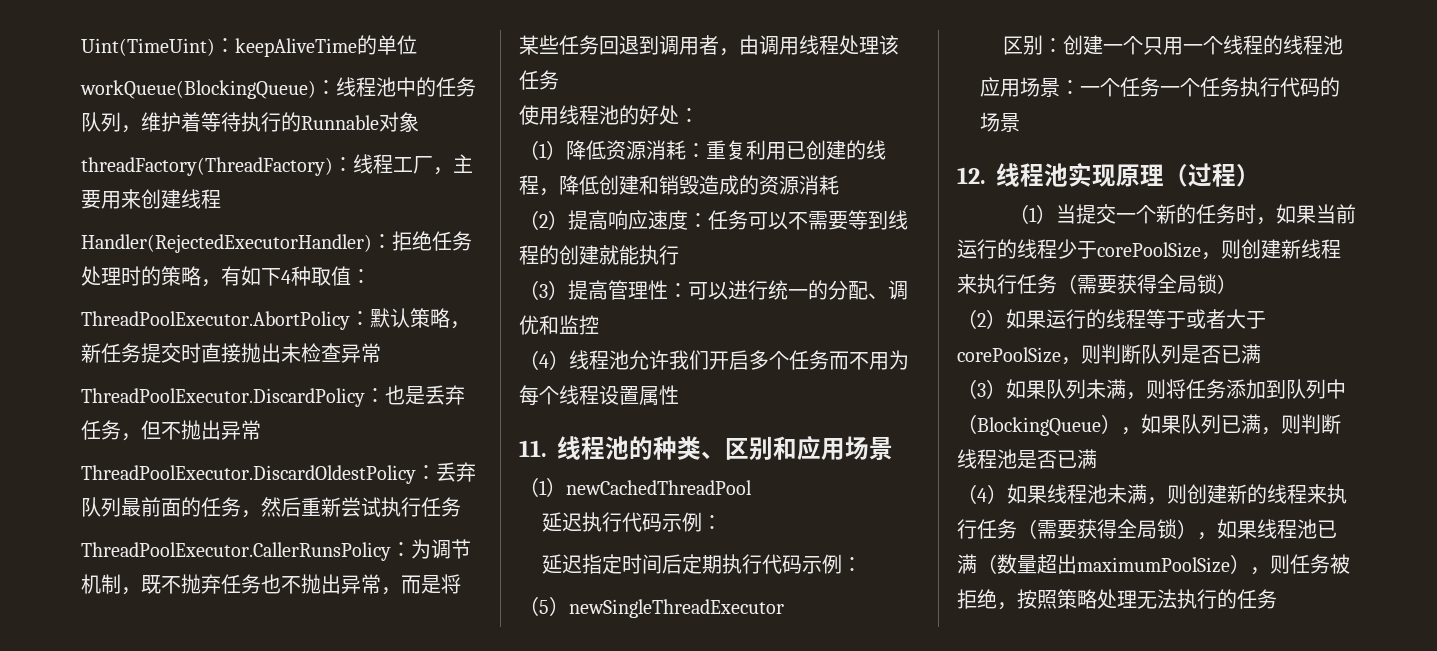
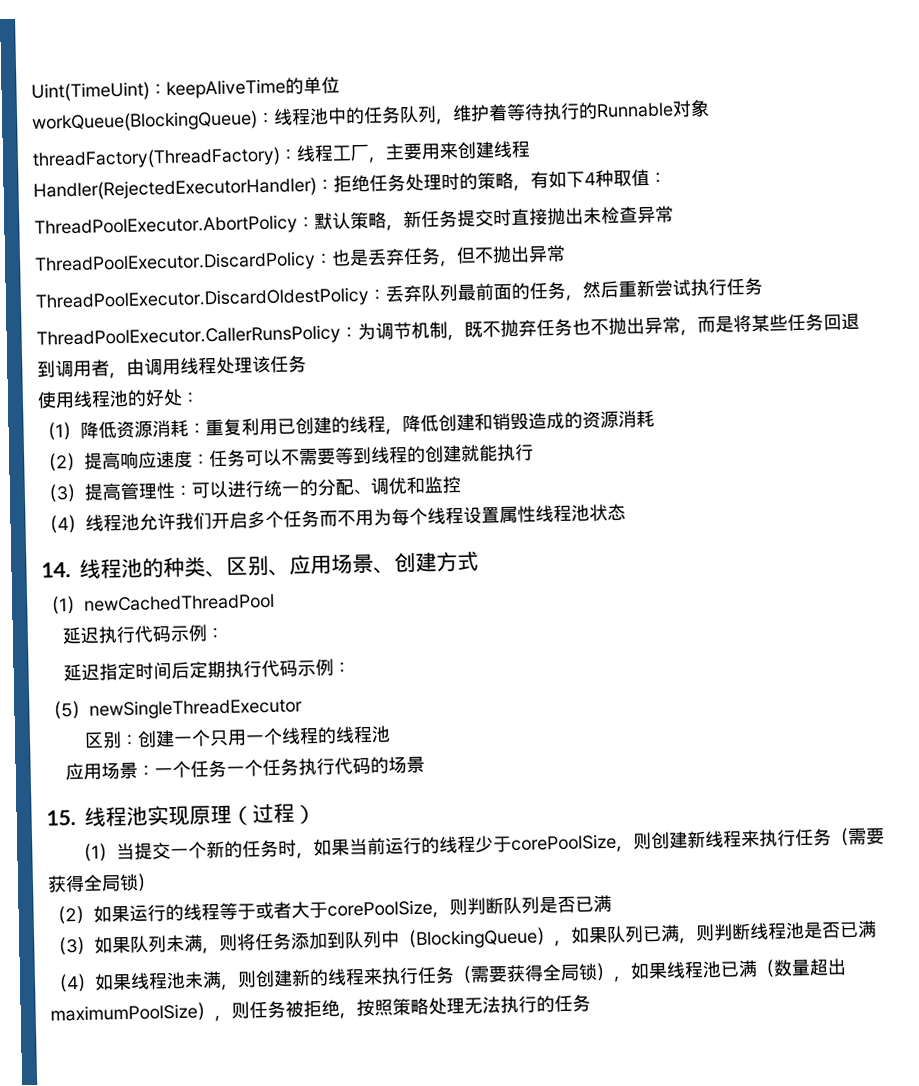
- （4）线程池允许我们开启多个任务而不用为每个线程设置属性
- 11.线程池的种类、区别和应用场景
+ （4）线程池允许我们开启多个任务而不用为每个线程设置属性线程池状态
+ 14.线程池的种类、区别、应用场景、创建方式
- 12.线程池实现原理（过程）
+ 15.线程池实现原理（过程）

